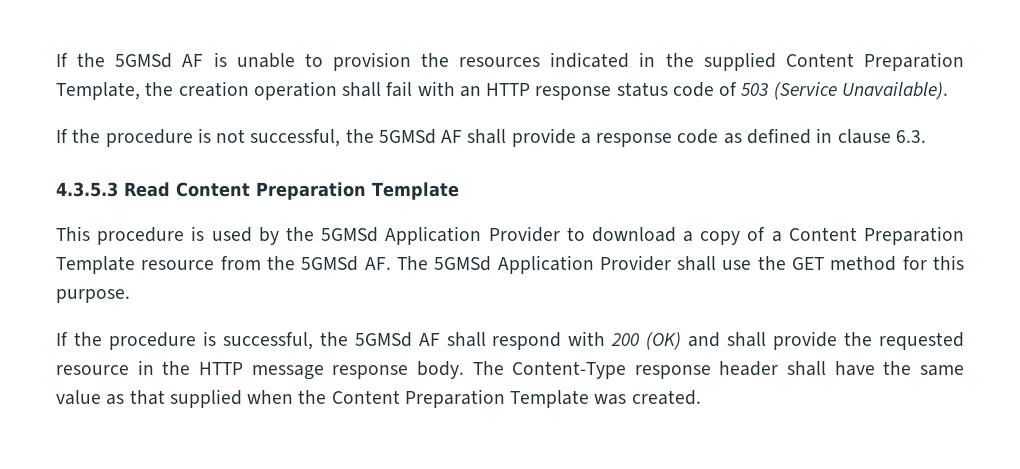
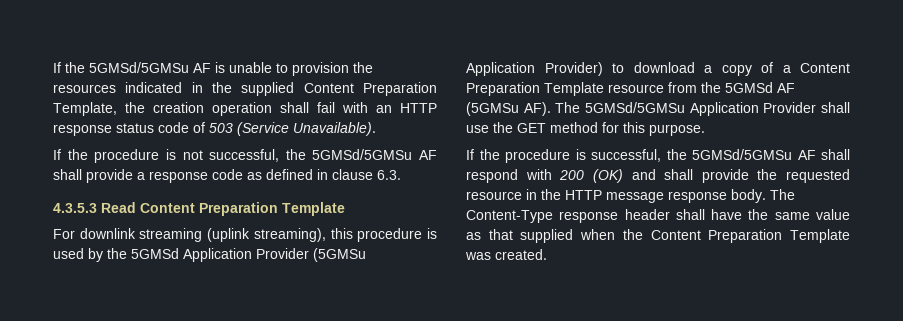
- If the 5GMSd AF is unable to provision the resources indicated in the supplied Content Preparation Template, the creation operation shall fail with an HTTP response status code of 503 (Service Unavailable).
+ If the 5GMSd/5GMSu AF is unable to provision the resources indicated in the supplied Content Preparation Template, the creation operation shall fail with an HTTP response status code of 503 (Service Unavailable).
- If the procedure is not successful, the 5GMSd AF shall provide a response code as defined in clause 6.3.
+ If the procedure is not successful, the 5GMSd/5GMSu AF shall provide a response code as defined in clause 6.3.
- This procedure is used by the 5GMSd Application Provider to download a copy of a Content Preparation Template resource from the 5GMSd AF. The 5GMSd Application Provider shall use the GET method for this purpose.
+ For downlink streaming (uplink streaming), this procedure is used by the 5GMSd Application Provider (5GMSu Application Provider) to download a copy of a Content Preparation Template resource from the 5GMSd AF (5GMSu AF). The 5GMSd/5GMSu Application Provider shall use the GET method for this purpose.
- If the procedure is successful, the 5GMSd AF shall respond with 200 (OK) and shall provide the requested resource in the HTTP message response body.
+ If the procedure is successful, the 5GMSd/5GMSu AF shall respond with 200 (OK) and shall provide the requested resource in the HTTP message response body.

